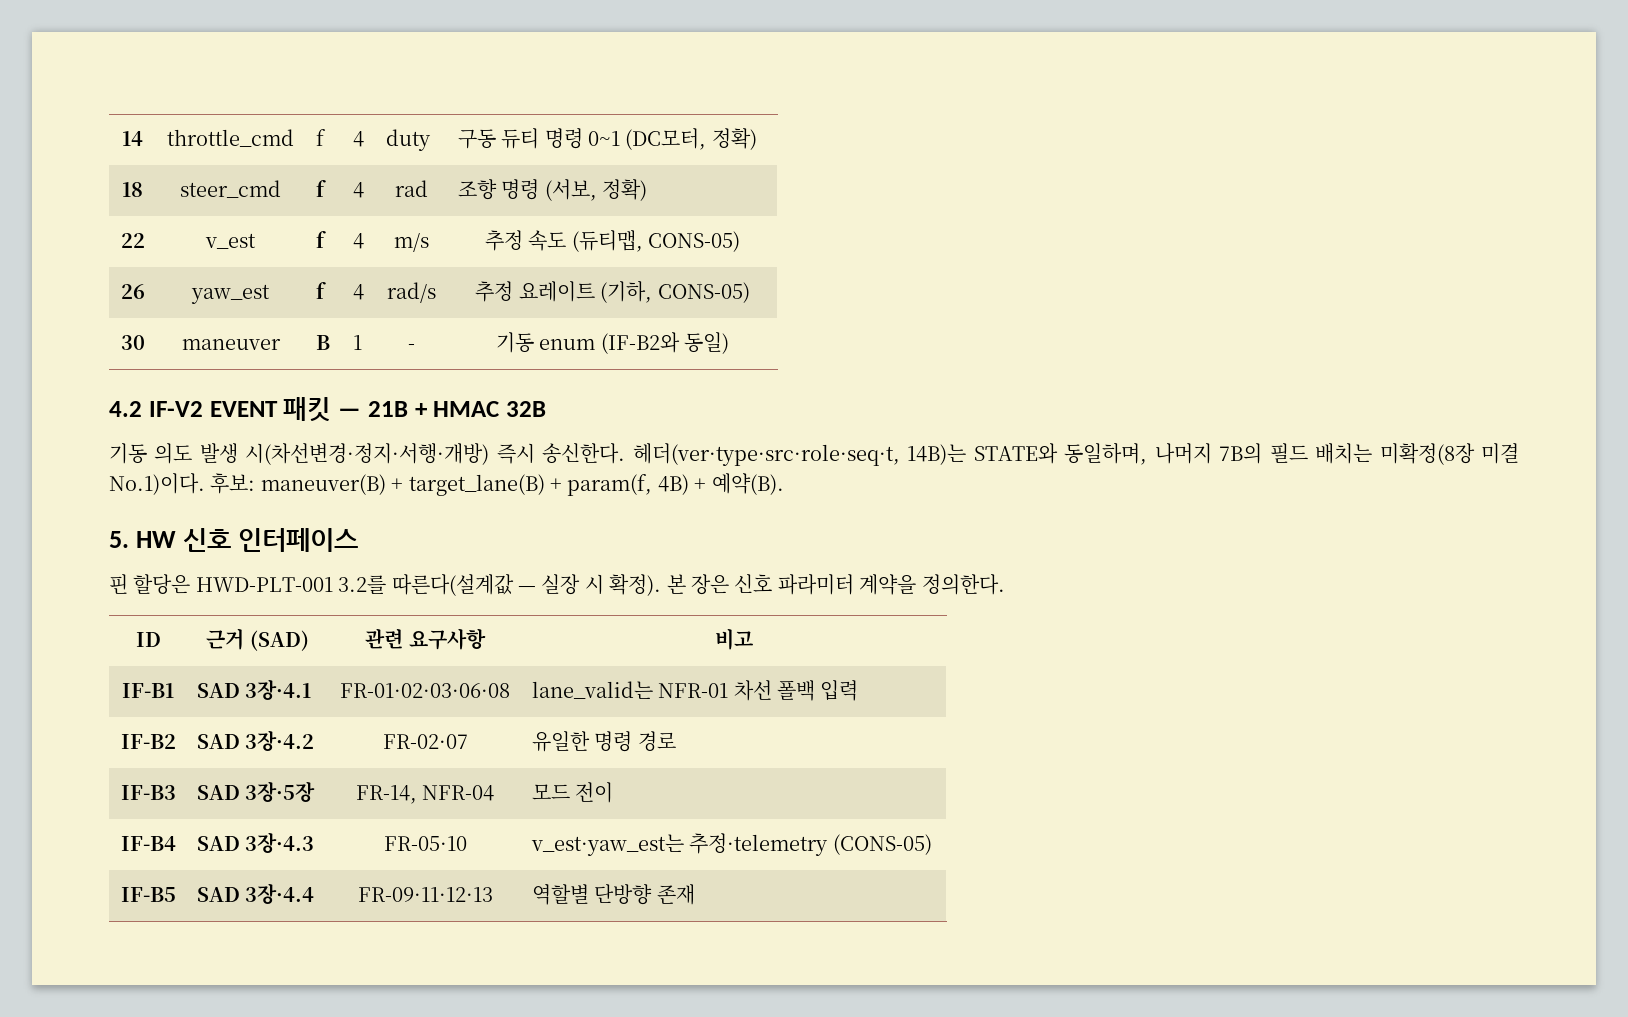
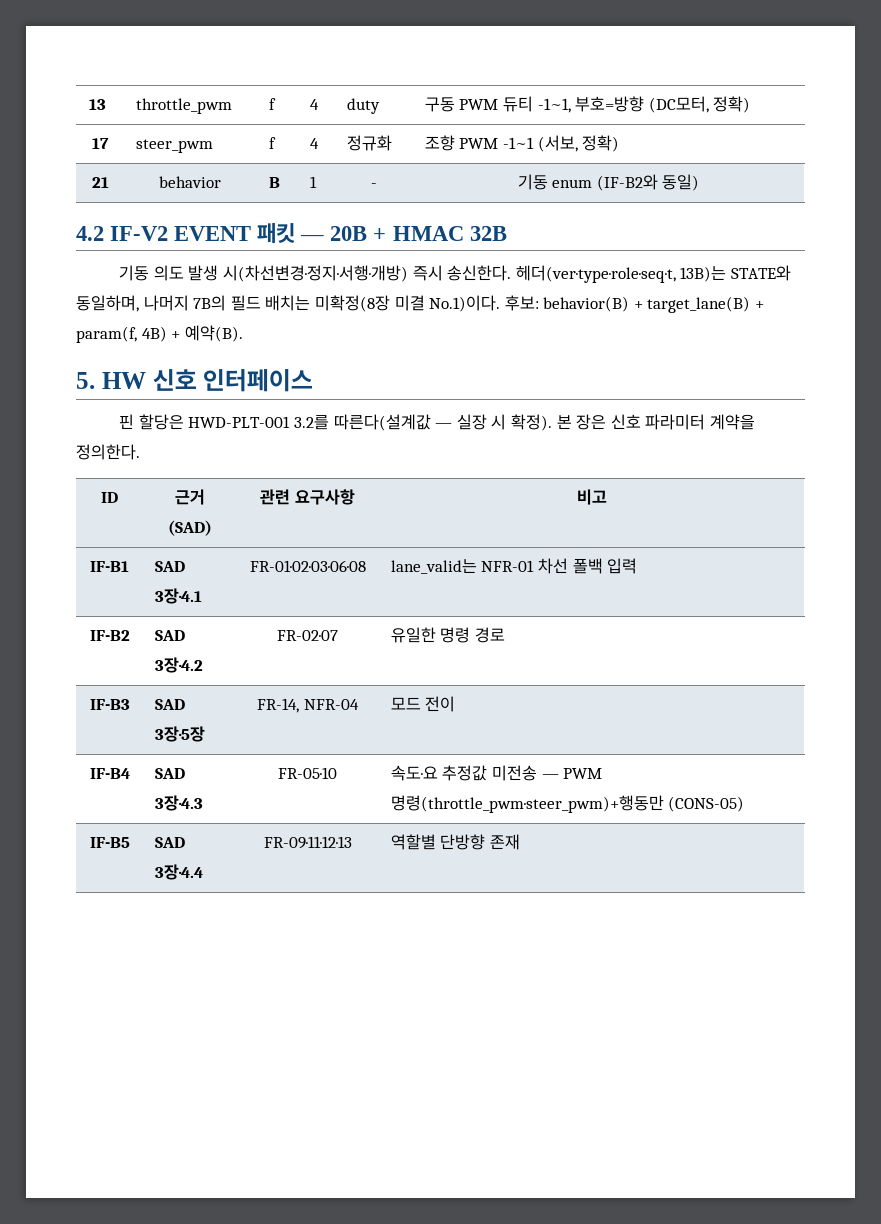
- 14 | throttle_cmd | f | 4 | duty | 구동 듀티 명령 0~1 (DC모터, 정확)
+ 13 | throttle_pwm | f | 4 | duty | 구동 PWM 듀티 -1~1, 부호=방향 (DC모터, 정확)
- 18 | steer_cmd | f | 4 | rad | 조향 명령 (서보, 정확)
+ 17 | steer_pwm | f | 4 | 정규화 | 조향 PWM -1~1 (서보, 정확)
- 22 | v_est | f | 4 | m/s | 추정 속도 (듀티맵, CONS-05)
- 26 | yaw_est | f | 4 | rad/s | 추정 요레이트 (기하, CONS-05)
- 30 | maneuver | B | 1 | - | 기동 enum (IF-B2와 동일)
+ 21 | behavior | B | 1 | - | 기동 enum (IF-B2와 동일)
- 4.2 IF-V2 EVENT 패킷 — 21B + HMAC 32B
+ 4.2 IF-V2 EVENT 패킷 — 20B + HMAC 32B
- 헤더(ver·type·src·role·seq·t, 14B)는 STATE와 동일하며, 나머지 7B의 필드 배치는 미확정(8장 미결 No.1)이다. 후보: maneuver(B) + target_lane(B) + param(f, 4B) + 예약(B).
+ 헤더(ver·type·role·seq·t, 13B)는 STATE와 동일하며, 나머지 7B의 필드 배치는 미확정(8장 미결 No.1)이다. 후보: behavior(B) + target_lane(B) + param(f, 4B) + 예약(B).
- IF-B4 | SAD 3장·4.3 | FR-05·10 | v_est·yaw_est는 추정·telemetry (CONS-05)
+ IF-B4 | SAD 3장·4.3 | FR-05·10 | 속도·요 추정값 미전송 — PWM 명령(throttle_pwm·steer_pwm)+행동만 (CONS-05)

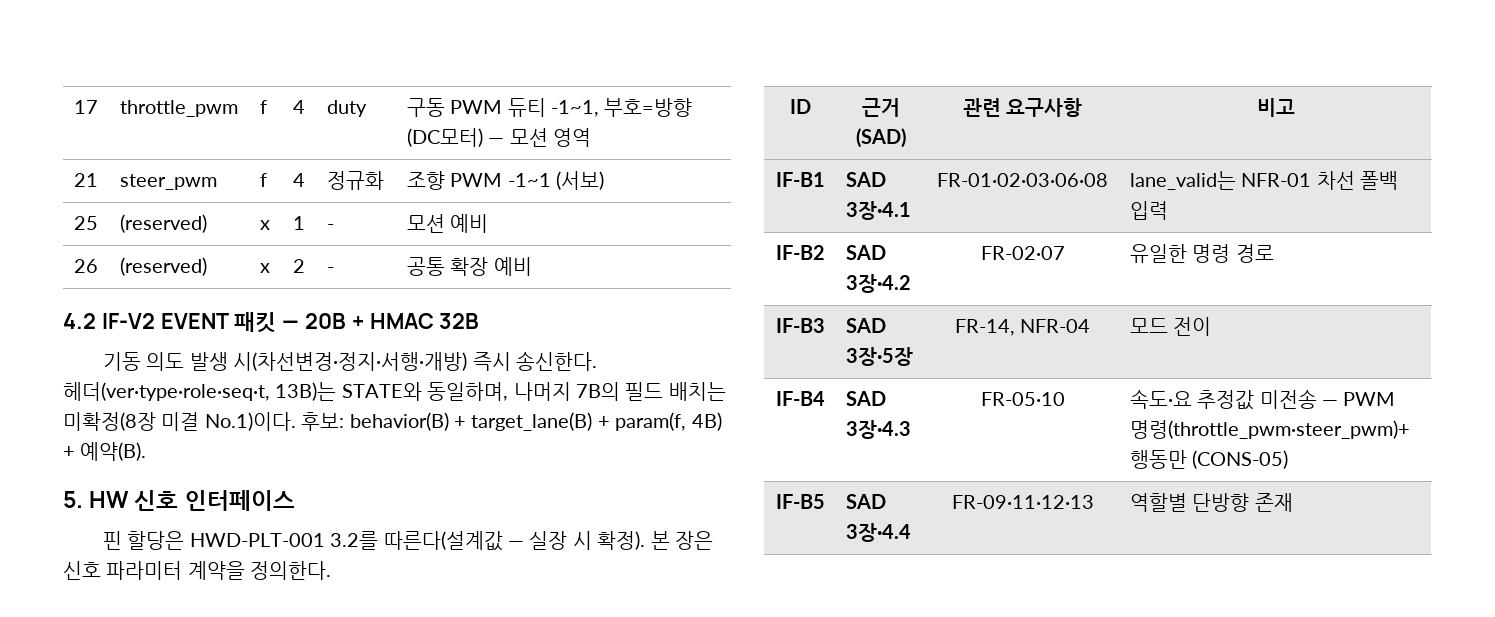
- 13 | throttle_pwm | f | 4 | duty | 구동 PWM 듀티 -1~1, 부호=방향 (DC모터, 정확)
- 17 | steer_pwm | f | 4 | 정규화 | 조향 PWM -1~1 (서보, 정확)
- 21 | behavior | B | 1 | - | 기동 enum (IF-B2와 동일)
+ 17 | throttle_pwm | f | 4 | duty | 구동 PWM 듀티 -1~1, 부호=방향 (DC모터) — 모션 영역
+ 21 | steer_pwm | f | 4 | 정규화 | 조향 PWM -1~1 (서보)
+ 25 | (reserved) | x | 1 | - | 모션 예비
+ 26 | (reserved) | x | 2 | - | 공통 확장 예비

